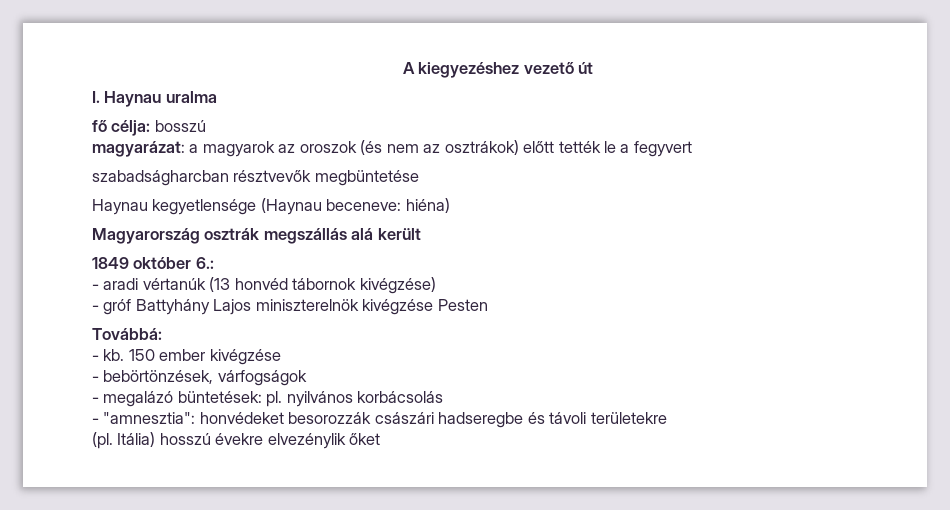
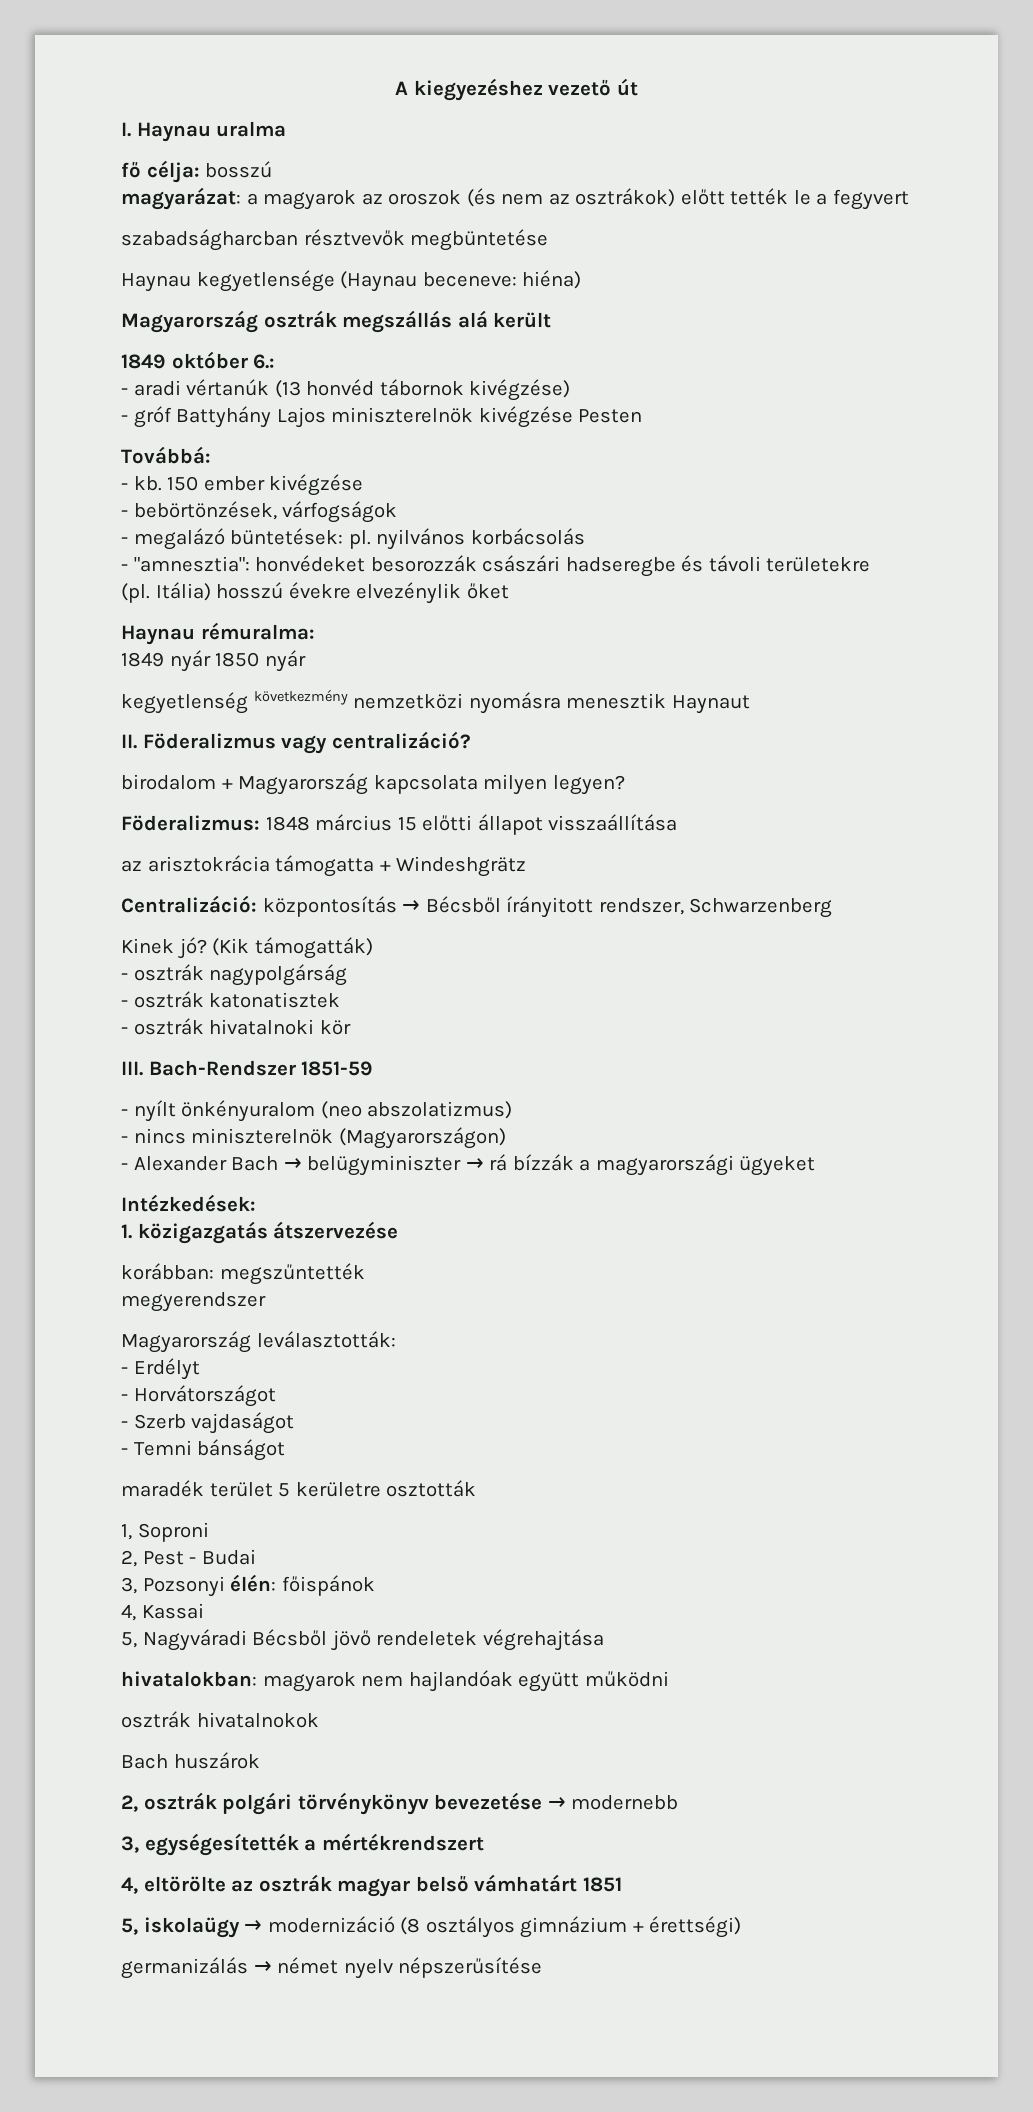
+ Haynau rémuralma:
+ 1849 nyár 1850 nyár
+ kegyetlenség következmény nemzetközi nyomásra menesztik Haynaut
+ II. Föderalizmus vagy centralizáció?
+ birodalom + Magyarország kapcsolata milyen legyen?
+ Föderalizmus: 1848 március 15 előtti állapot visszaállítása
+ az arisztokrácia támogatta + Windeshgrätz
+ Centralizáció: központosítás → Bécsből írányitott rendszer, Schwarzenberg
+ Kinek jó? (Kik támogatták)
+ - osztrák nagypolgárság
+ - osztrák katonatisztek
+ - osztrák hivatalnoki kör
+ III. Bach-Rendszer 1851-59
+ - nyílt önkényuralom (neo abszolatizmus)
+ - nincs miniszterelnök (Magyarországon)
+ - Alexander Bach → belügyminiszter → rá bízzák a magyarországi ügyeket
+ Intézkedések:
+ 1. közigazgatás átszervezése
+ korábban: megszűntették
+ megyerendszer
+ Magyarország leválasztották:
+ - Erdélyt
+ - Horvátországot
+ - Szerb vajdaságot
+ - Temni bánságot
+ maradék terület 5 kerületre osztották
+ 1, Soproni
+ 2, Pest - Budai
+ 3, Pozsonyi élén: főispánok
+ 4, Kassai
+ 5, Nagyváradi Bécsből jövő rendeletek végrehajtása
+ hivatalokban: magyarok nem hajlandóak együtt működni
+ osztrák hivatalnokok
+ Bach huszárok
+ 2, osztrák polgári törvénykönyv bevezetése → modernebb
+ 3, egységesítették a mértékrendszert
+ 4, eltörölte az osztrák magyar belső vámhatárt 1851
+ 5, iskolaügy → modernizáció (8 osztályos gimnázium + érettségi)
+ germanizálás → német nyelv népszerűsítése

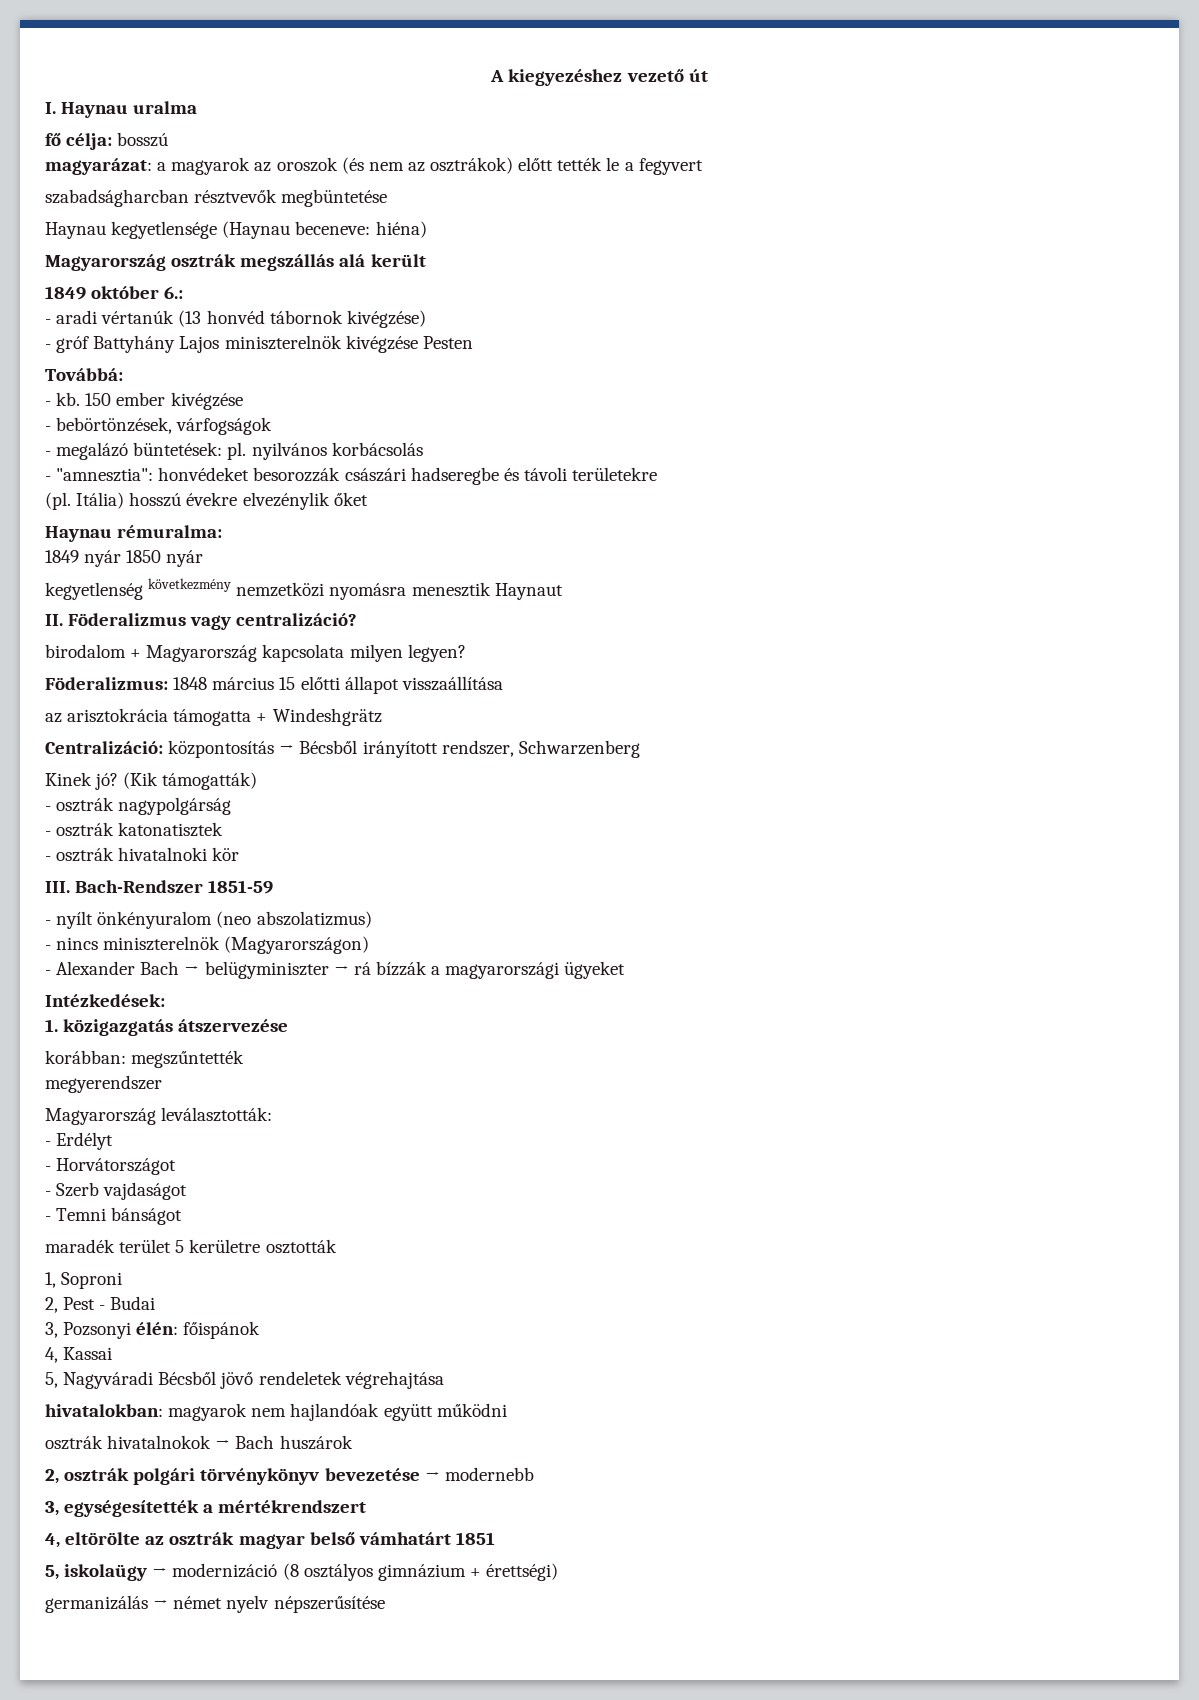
- Centralizáció: központosítás → Bécsből írányitott rendszer, Schwarzenberg
+ Centralizáció: központosítás → Bécsből irányított rendszer, Schwarzenberg
- osztrák hivatalnokok
- Bach huszárok
+ osztrák hivatalnokok → Bach huszárok

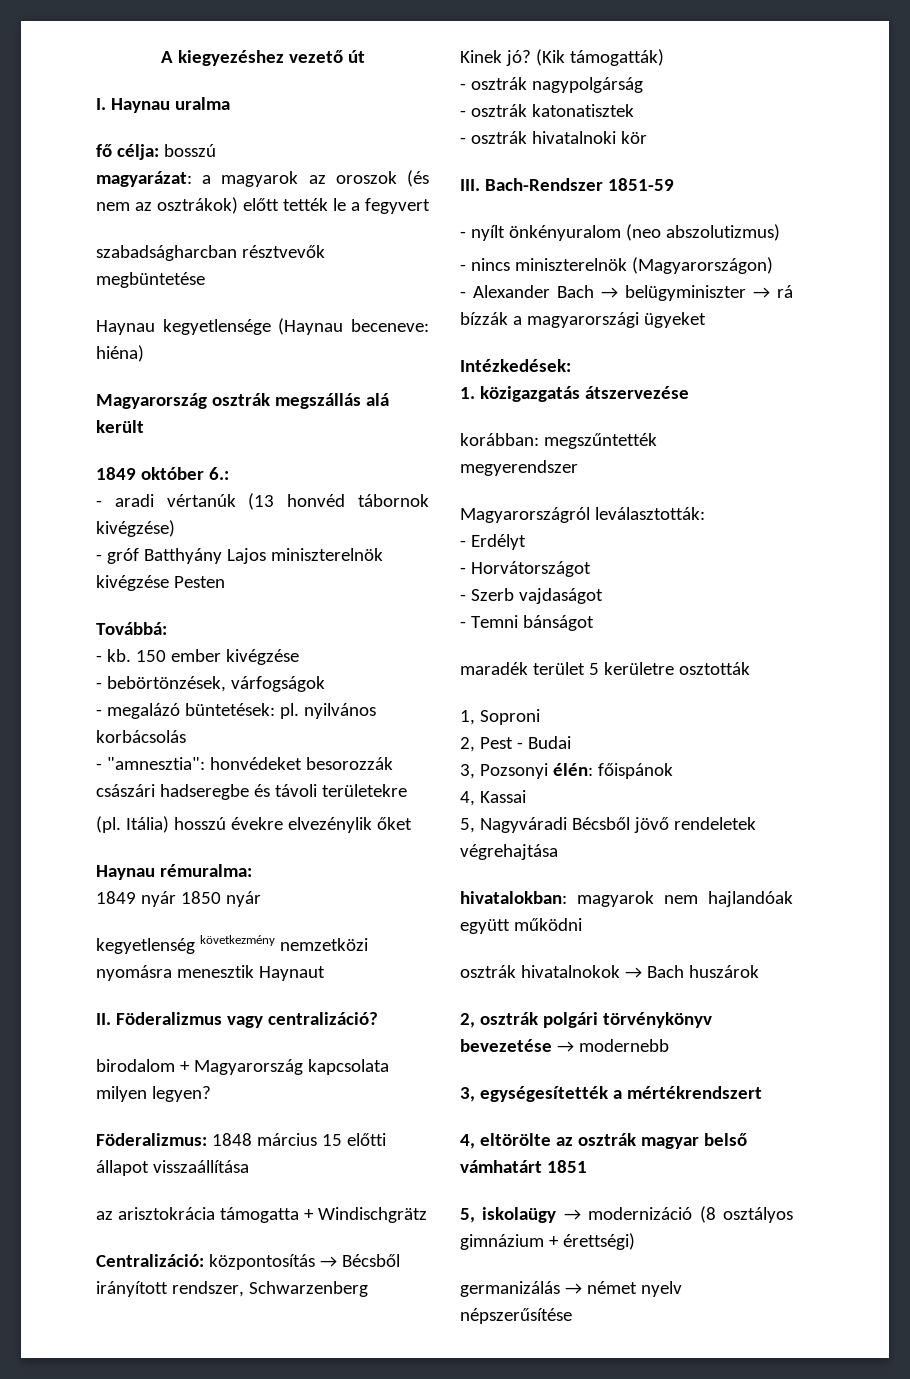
- - gróf Battyhány Lajos miniszterelnök kivégzése Pesten
+ - gróf Batthyány Lajos miniszterelnök kivégzése Pesten
- az arisztokrácia támogatta + Windeshgrätz
+ az arisztokrácia támogatta + Windischgrätz
- - nyílt önkényuralom (neo abszolatizmus)
+ - nyílt önkényuralom (neo abszolutizmus)
- Magyarország leválasztották:
+ Magyarországról leválasztották:

